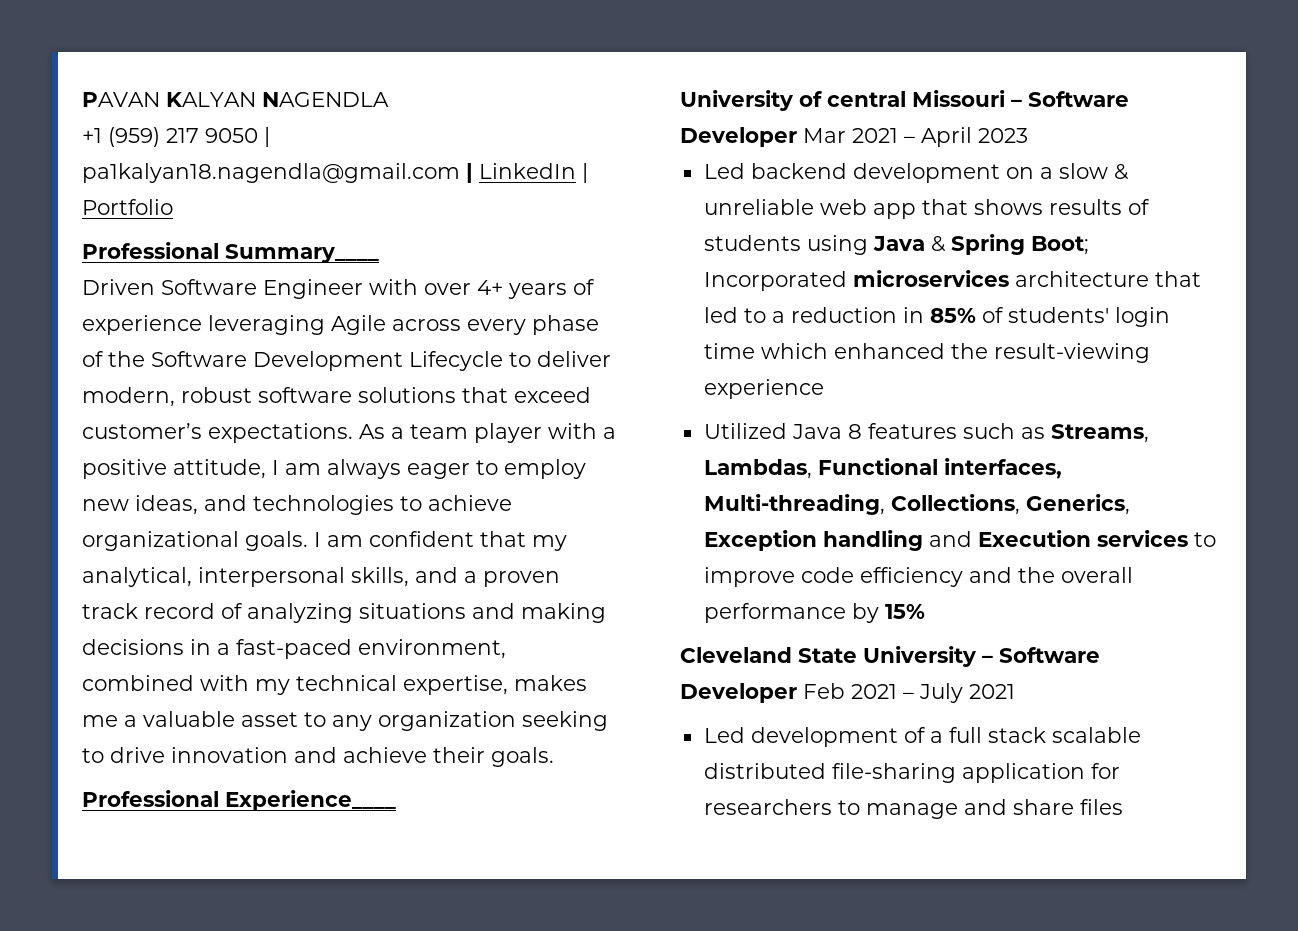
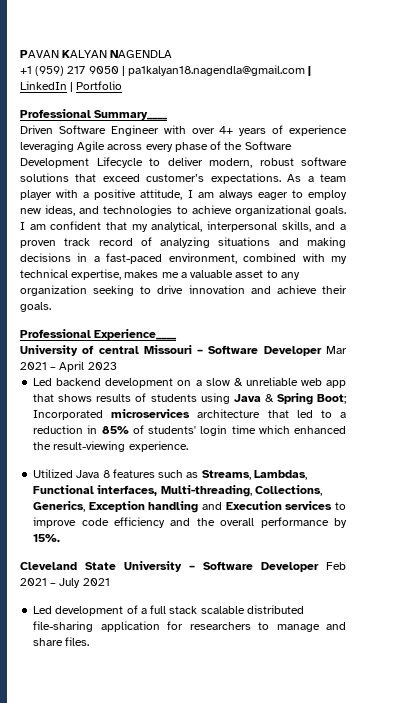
- Led backend development on a slow & unreliable web app that shows results of students using Java & Spring Boot; Incorporated microservices architecture that led to a reduction in 85% of students' login time which enhanced the result-viewing experience
+ Led backend development on a slow & unreliable web app that shows results of students using Java & Spring Boot; Incorporated microservices architecture that led to a reduction in 85% of students' login time which enhanced the result-viewing experience.
- Utilized Java 8 features such as Streams, Lambdas, Functional interfaces, Multi-threading, Collections, Generics, Exception handling and Execution services to improve code efficiency and the overall performance by 15%
+ Utilized Java 8 features such as Streams, Lambdas, Functional interfaces, Multi-threading, Collections, Generics, Exception handling and Execution services to improve code efficiency and the overall performance by 15%.
- Led development of a full stack scalable distributed file-sharing application for researchers to manage and share files
+ Led development of a full stack scalable distributed file-sharing application for researchers to manage and share files.

